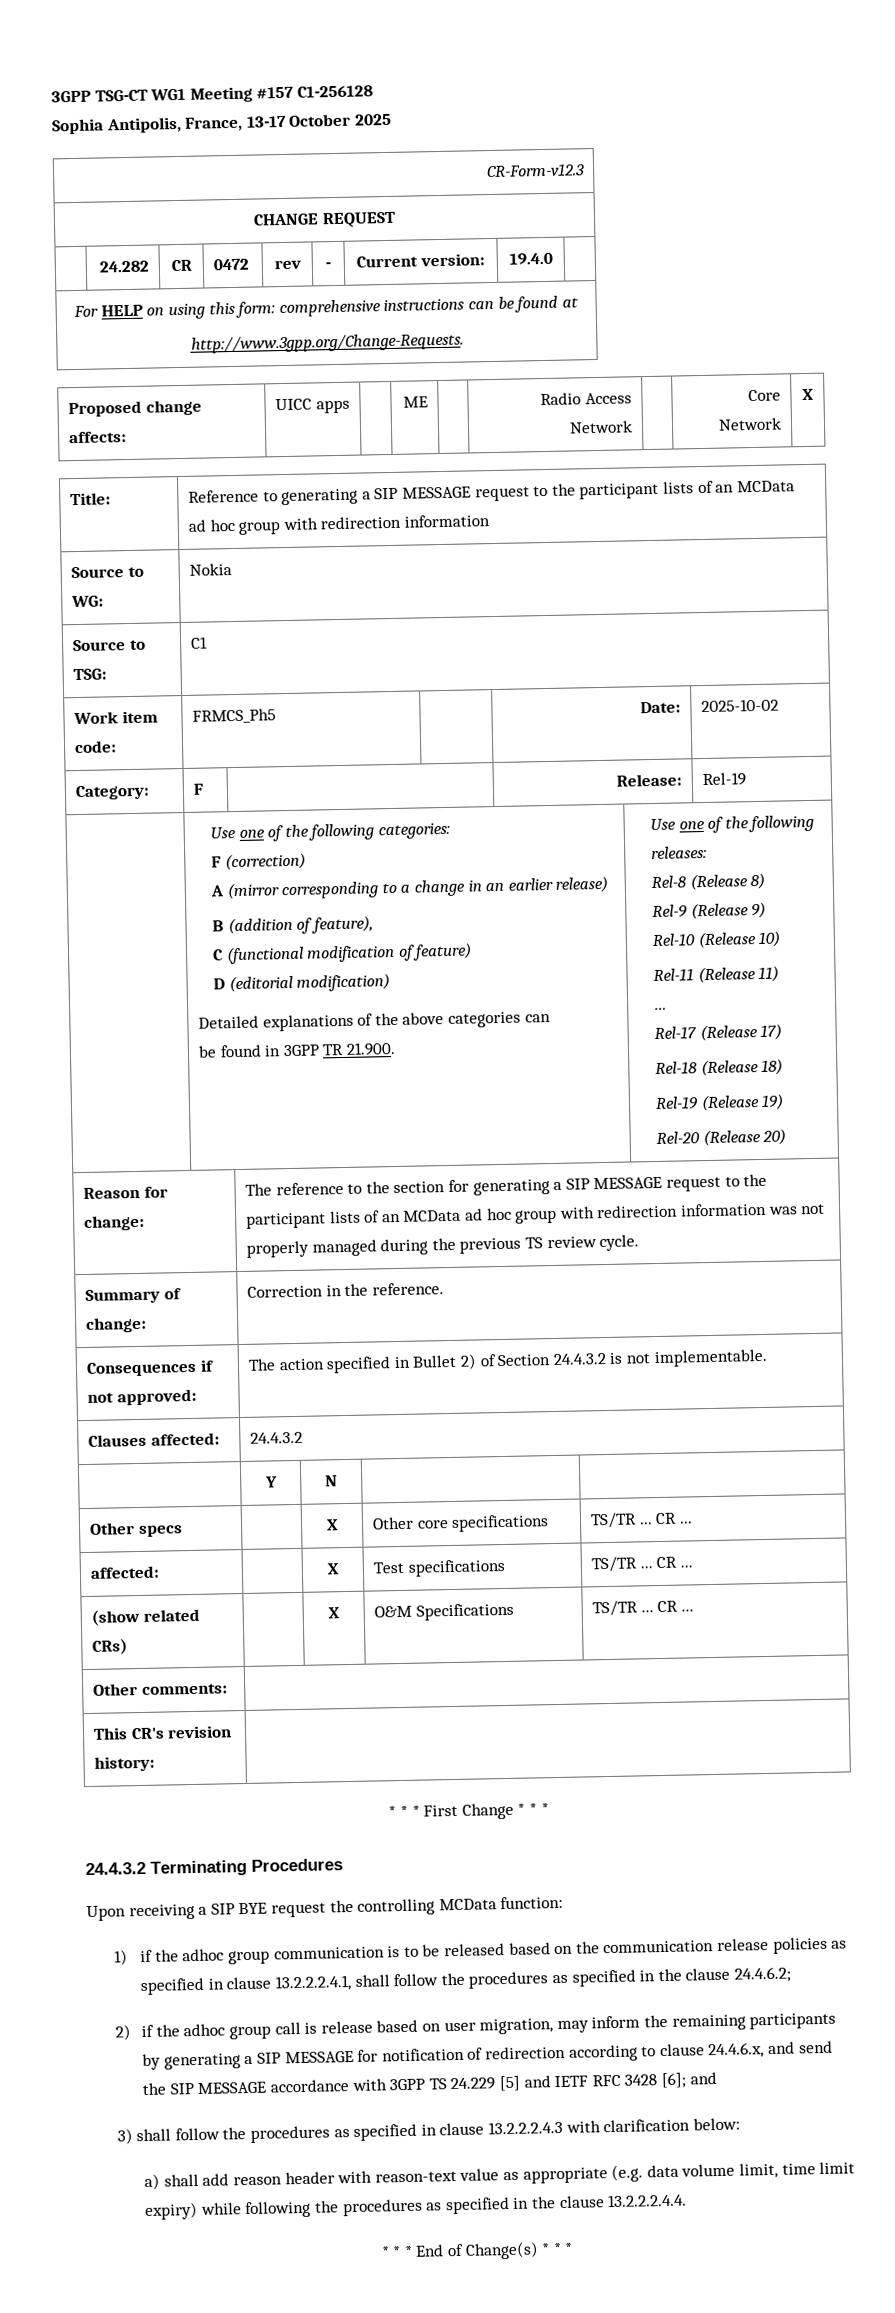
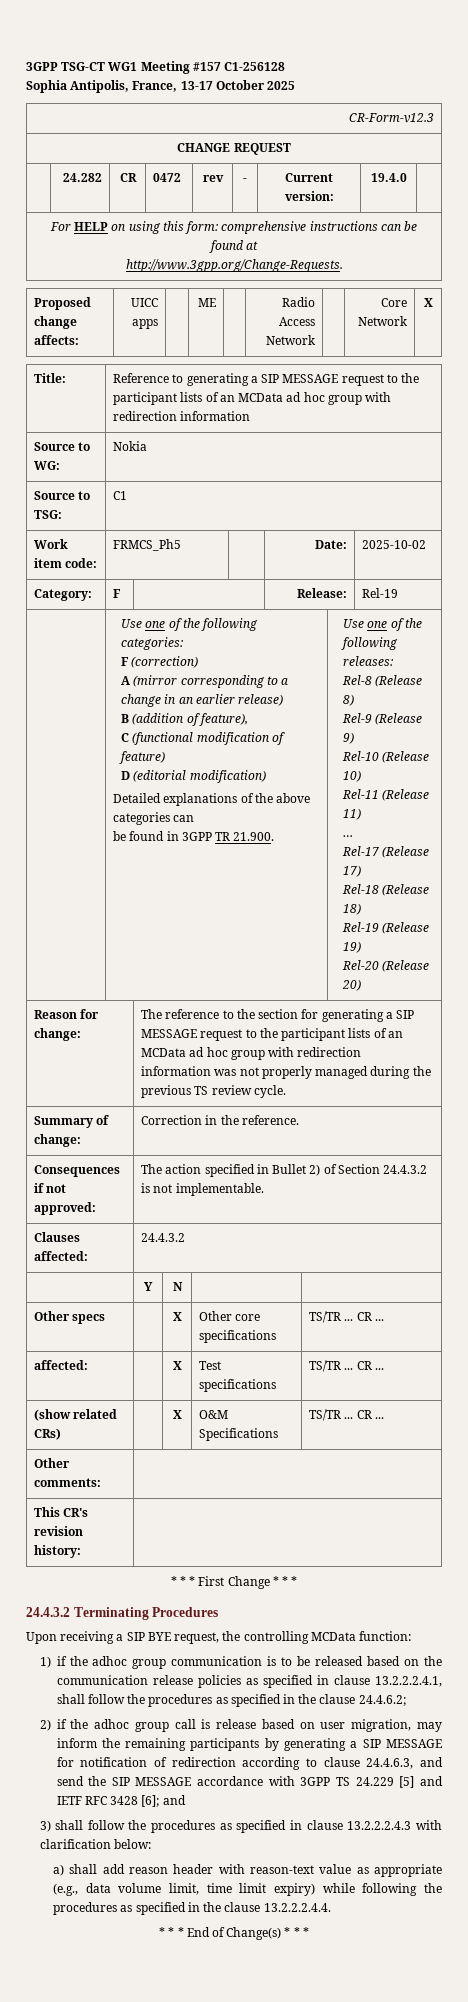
- Upon receiving a SIP BYE request the controlling MCData function:
+ Upon receiving a SIP BYE request, the controlling MCData function:
- 2) if the adhoc group call is release based on user migration, may inform the remaining participants by generating a SIP MESSAGE for notification of redirection according to clause 24.4.6.x, and send the SIP MESSAGE accordance with 3GPP TS 24.229 [5] and IETF RFC 3428 [6]; and
+ 2) if the adhoc group call is release based on user migration, may inform the remaining participants by generating a SIP MESSAGE for notification of redirection according to clause 24.4.6.3, and send the SIP MESSAGE accordance with 3GPP TS 24.229 [5] and IETF RFC 3428 [6]; and
- a) shall add reason header with reason-text value as appropriate (e.g. data volume limit, time limit expiry) while following the procedures as specified in the clause 13.2.2.2.4.4.
+ a) shall add reason header with reason-text value as appropriate (e.g., data volume limit, time limit expiry) while following the procedures as specified in the clause 13.2.2.2.4.4.

